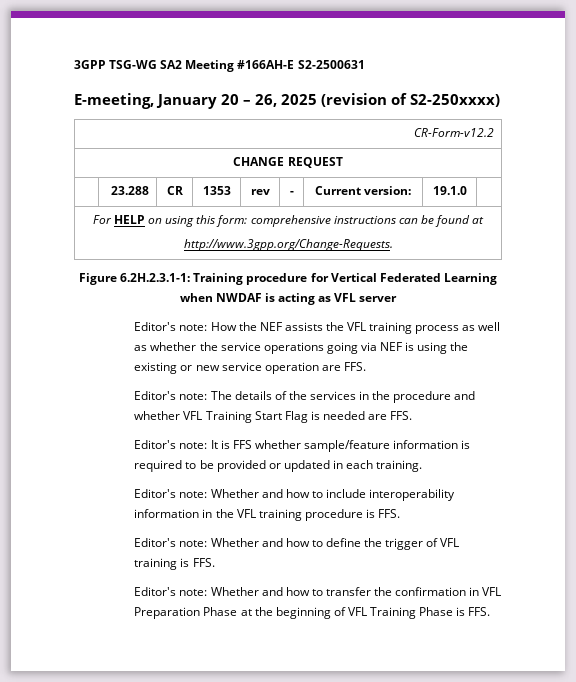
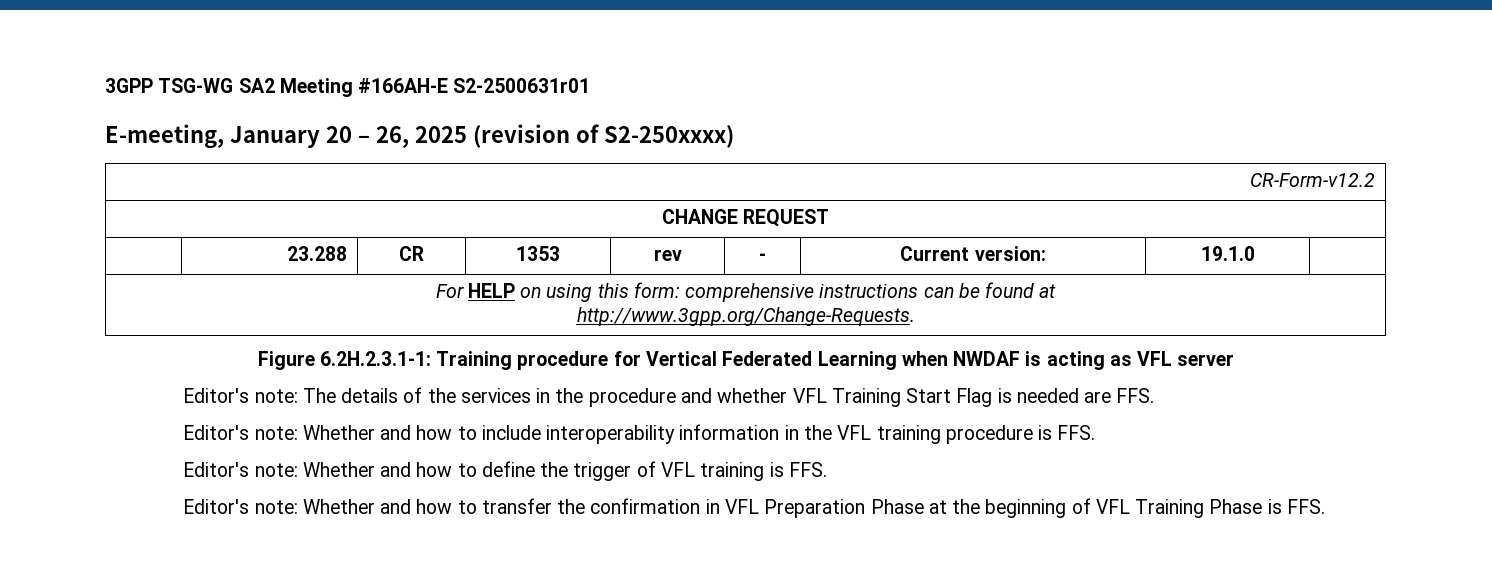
- 3GPP TSG-WG SA2 Meeting #166AH-E S2-2500631
+ 3GPP TSG-WG SA2 Meeting #166AH-E S2-2500631r01
- Editor's note: How the NEF assists the VFL training process as well as whether the service operations going via NEF is using the existing or new service operation are FFS.
- Editor's note: It is FFS whether sample/feature information is required to be provided or updated in each training.

